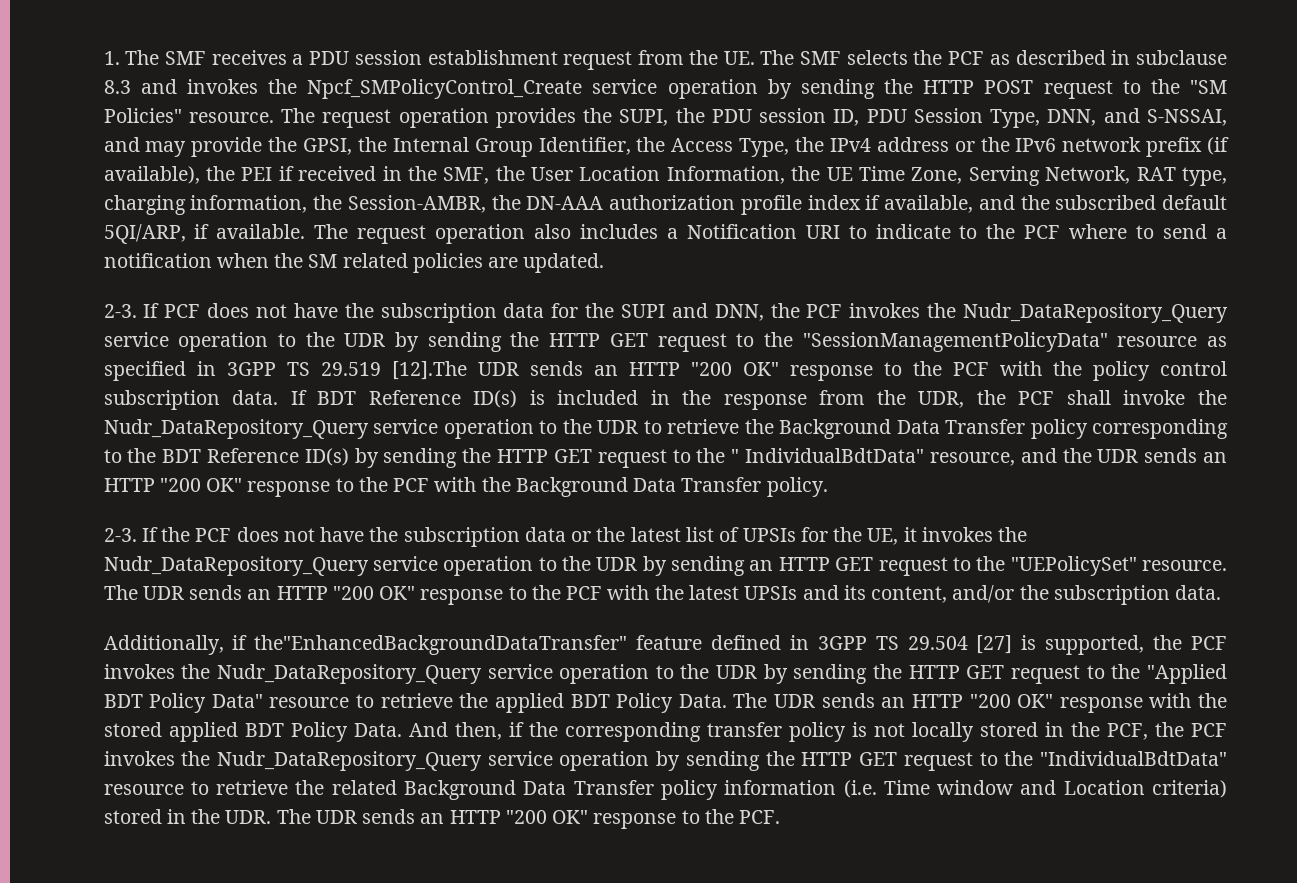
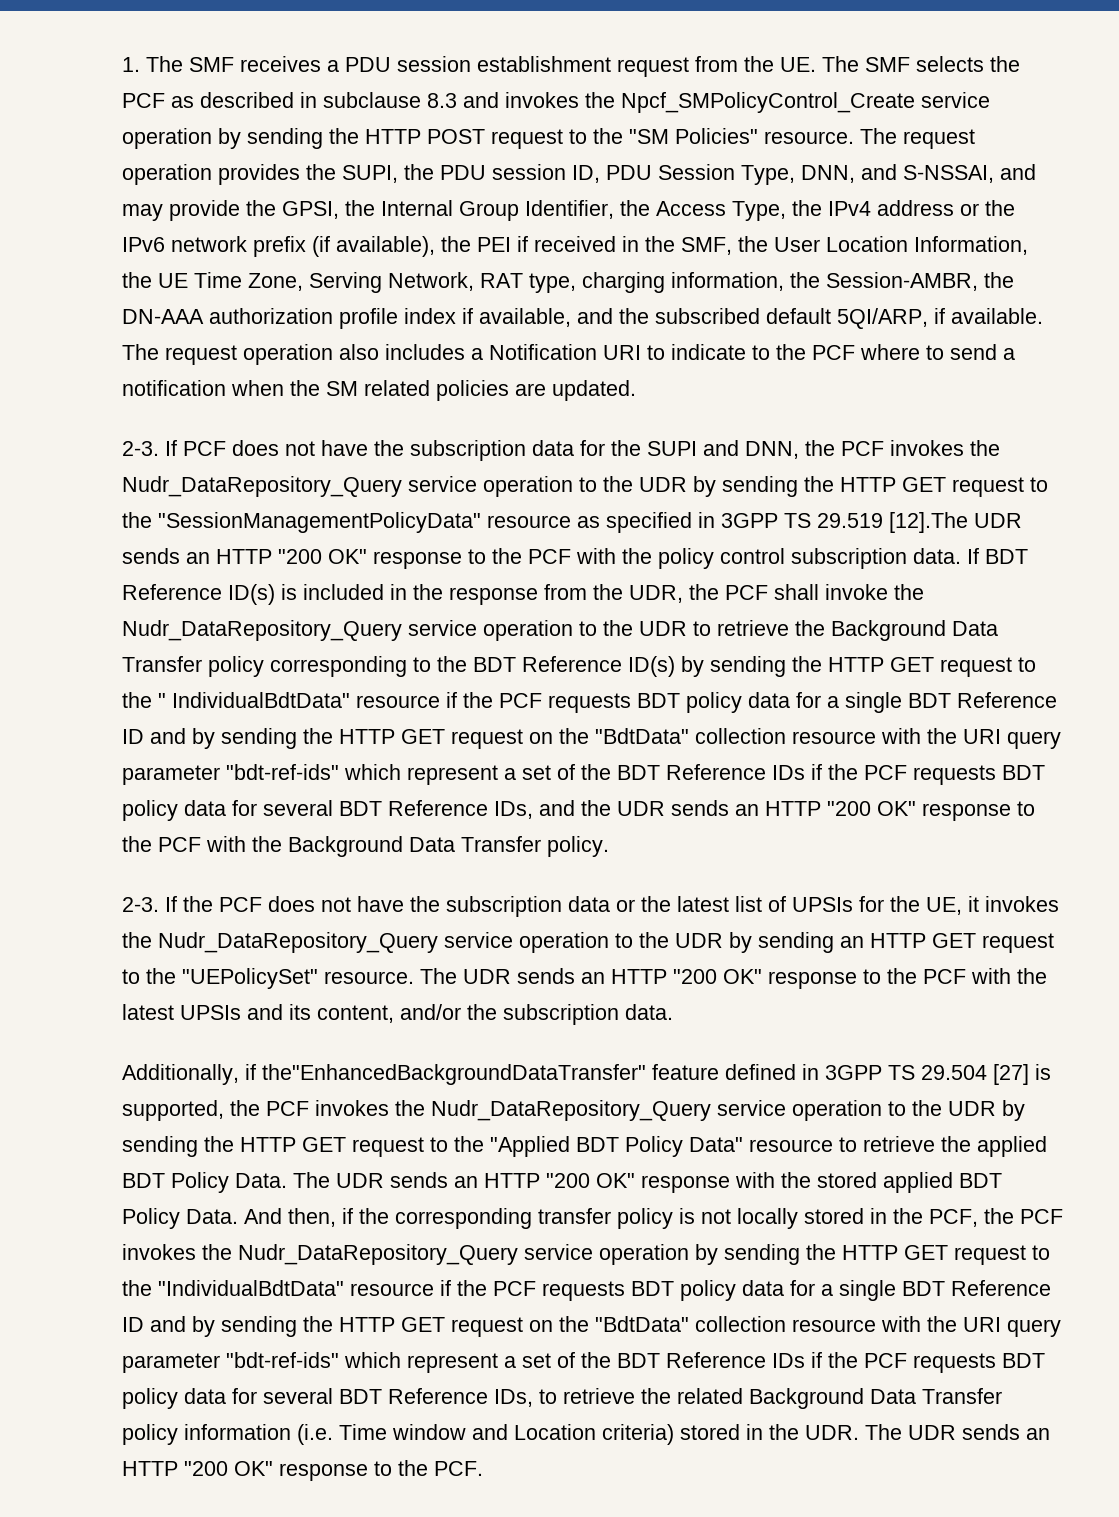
- If BDT Reference ID(s) is included in the response from the UDR, the PCF shall invoke the Nudr_DataRepository_Query service operation to the UDR to retrieve the Background Data Transfer policy corresponding to the BDT Reference ID(s) by sending the HTTP GET request to the " IndividualBdtData" resource, and the UDR sends an HTTP "200 OK" response to the PCF with the Background Data Transfer policy.
+ If BDT Reference ID(s) is included in the response from the UDR, the PCF shall invoke the Nudr_DataRepository_Query service operation to the UDR to retrieve the Background Data Transfer policy corresponding to the BDT Reference ID(s) by sending the HTTP GET request to the " IndividualBdtData" resource if the PCF requests BDT policy data for a single BDT Reference ID and by sending the HTTP GET request on the "BdtData" collection resource with the URI query parameter "bdt-ref-ids" which represent a set of the BDT Reference IDs if the PCF requests BDT policy data for several BDT Reference IDs, and the UDR sends an HTTP "200 OK" response to the PCF with the Background Data Transfer policy.
- And then, if the corresponding transfer policy is not locally stored in the PCF, the PCF invokes the Nudr_DataRepository_Query service operation by sending the HTTP GET request to the "IndividualBdtData" resource to retrieve the related Background Data Transfer policy information (i.e. Time window and Location criteria) stored in the UDR. The UDR sends an HTTP "200 OK" response to the PCF.
+ And then, if the corresponding transfer policy is not locally stored in the PCF, the PCF invokes the Nudr_DataRepository_Query service operation by sending the HTTP GET request to the "IndividualBdtData" resource if the PCF requests BDT policy data for a single BDT Reference ID and by sending the HTTP GET request on the "BdtData" collection resource with the URI query parameter "bdt-ref-ids" which represent a set of the BDT Reference IDs if the PCF requests BDT policy data for several BDT Reference IDs, to retrieve the related Background Data Transfer policy information (i.e. Time window and Location criteria) stored in the UDR. The UDR sends an HTTP "200 OK" response to the PCF.

